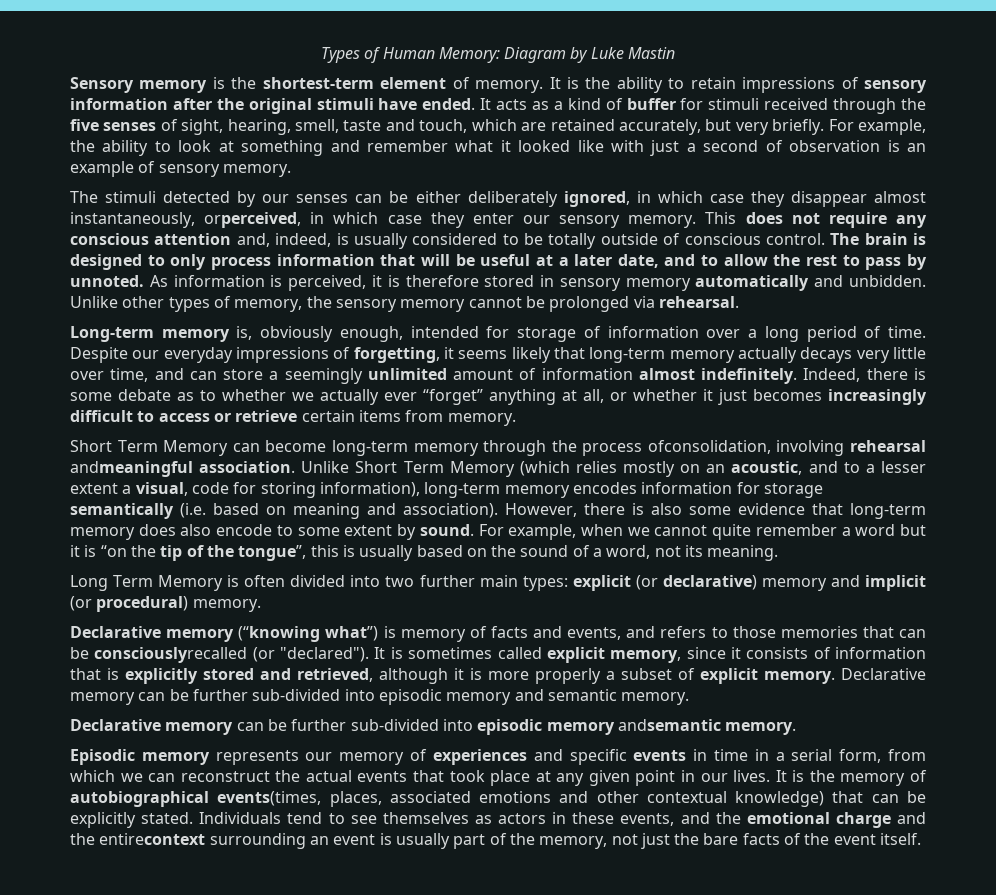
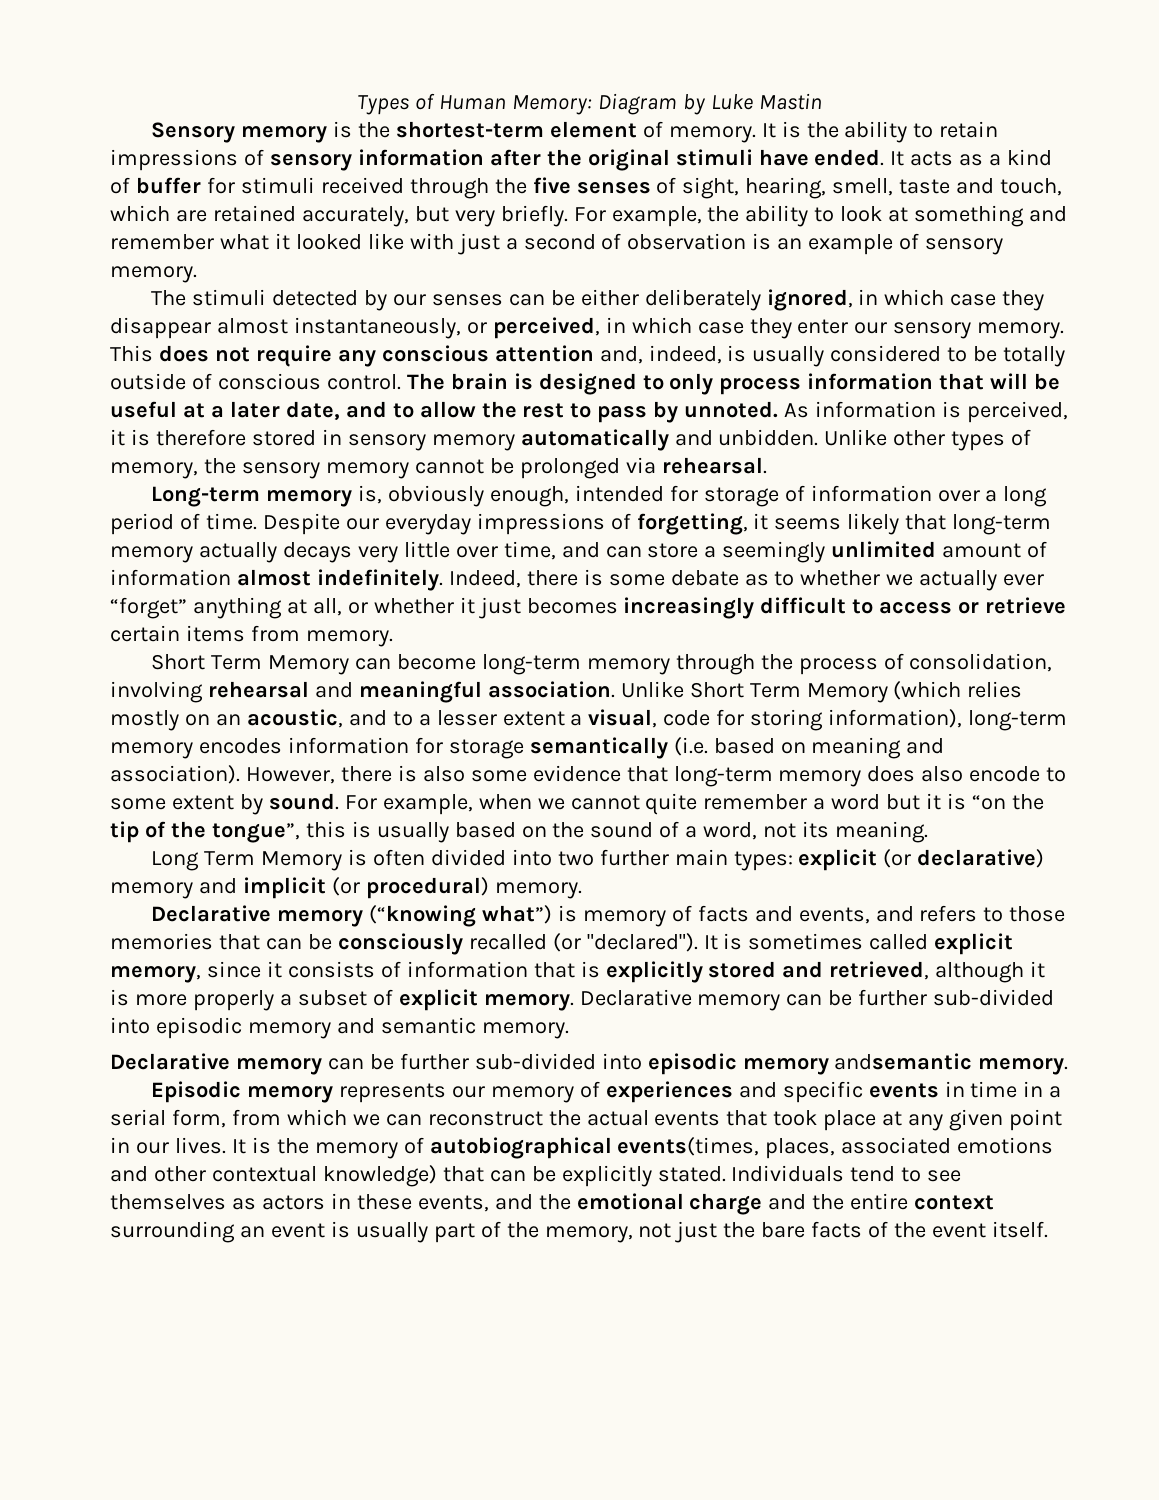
- The stimuli detected by our senses can be either deliberately ignored, in which case they disappear almost instantaneously, orperceived, in which case they enter our sensory memory.
+ The stimuli detected by our senses can be either deliberately ignored, in which case they disappear almost instantaneously, or perceived, in which case they enter our sensory memory.
- Short Term Memory can become long-term memory through the process ofconsolidation, involving rehearsal andmeaningful association.
+ Short Term Memory can become long-term memory through the process of consolidation, involving rehearsal and meaningful association.
- Declarative memory (“knowing what”) is memory of facts and events, and refers to those memories that can be consciouslyrecalled (or "declared").
+ Declarative memory (“knowing what”) is memory of facts and events, and refers to those memories that can be consciously recalled (or "declared").
- Individuals tend to see themselves as actors in these events, and the emotional charge and the entirecontext surrounding an event is usually part of the memory, not just the bare facts of the event itself.
+ Individuals tend to see themselves as actors in these events, and the emotional charge and the entire context surrounding an event is usually part of the memory, not just the bare facts of the event itself.

